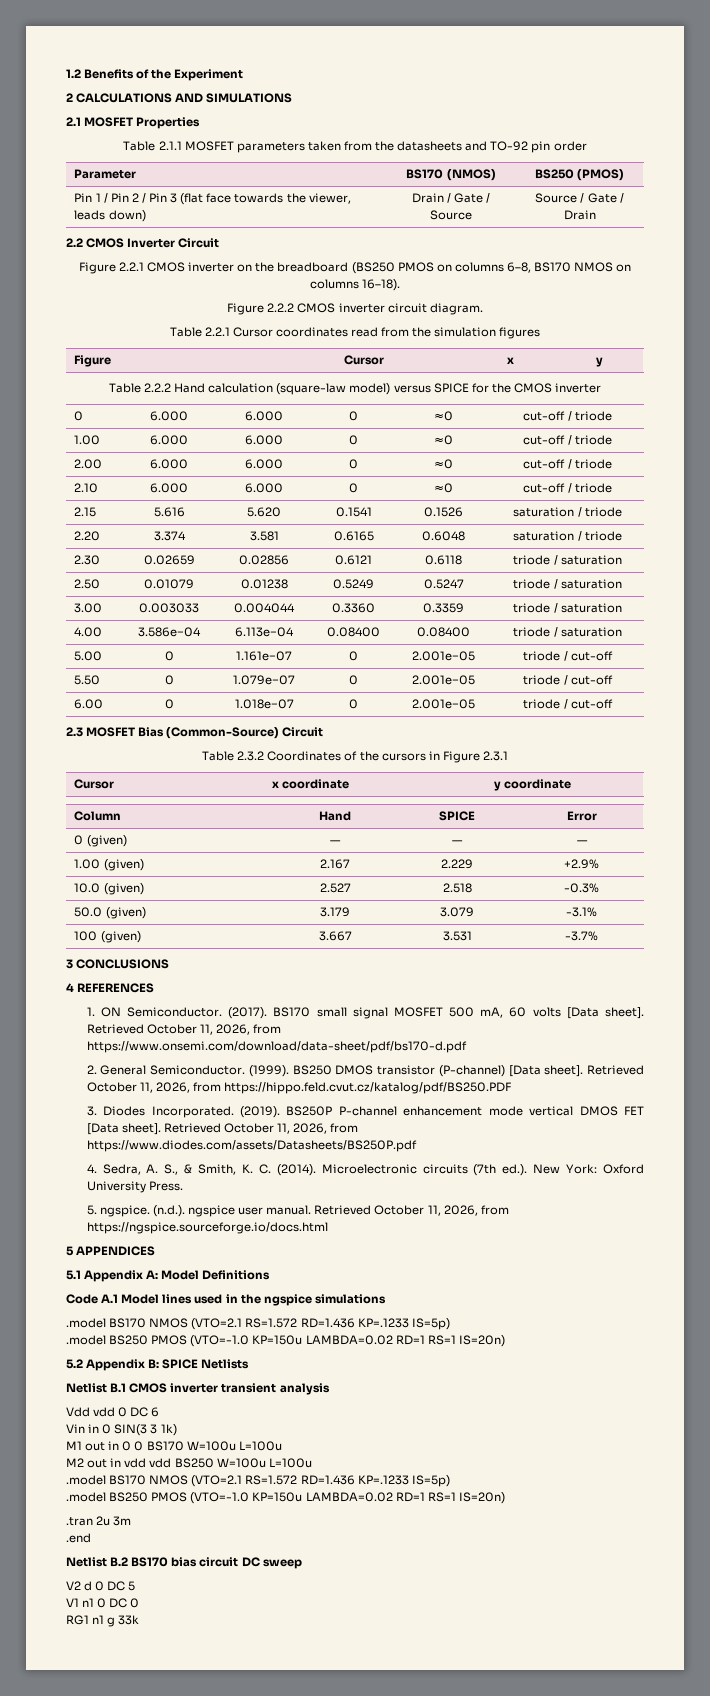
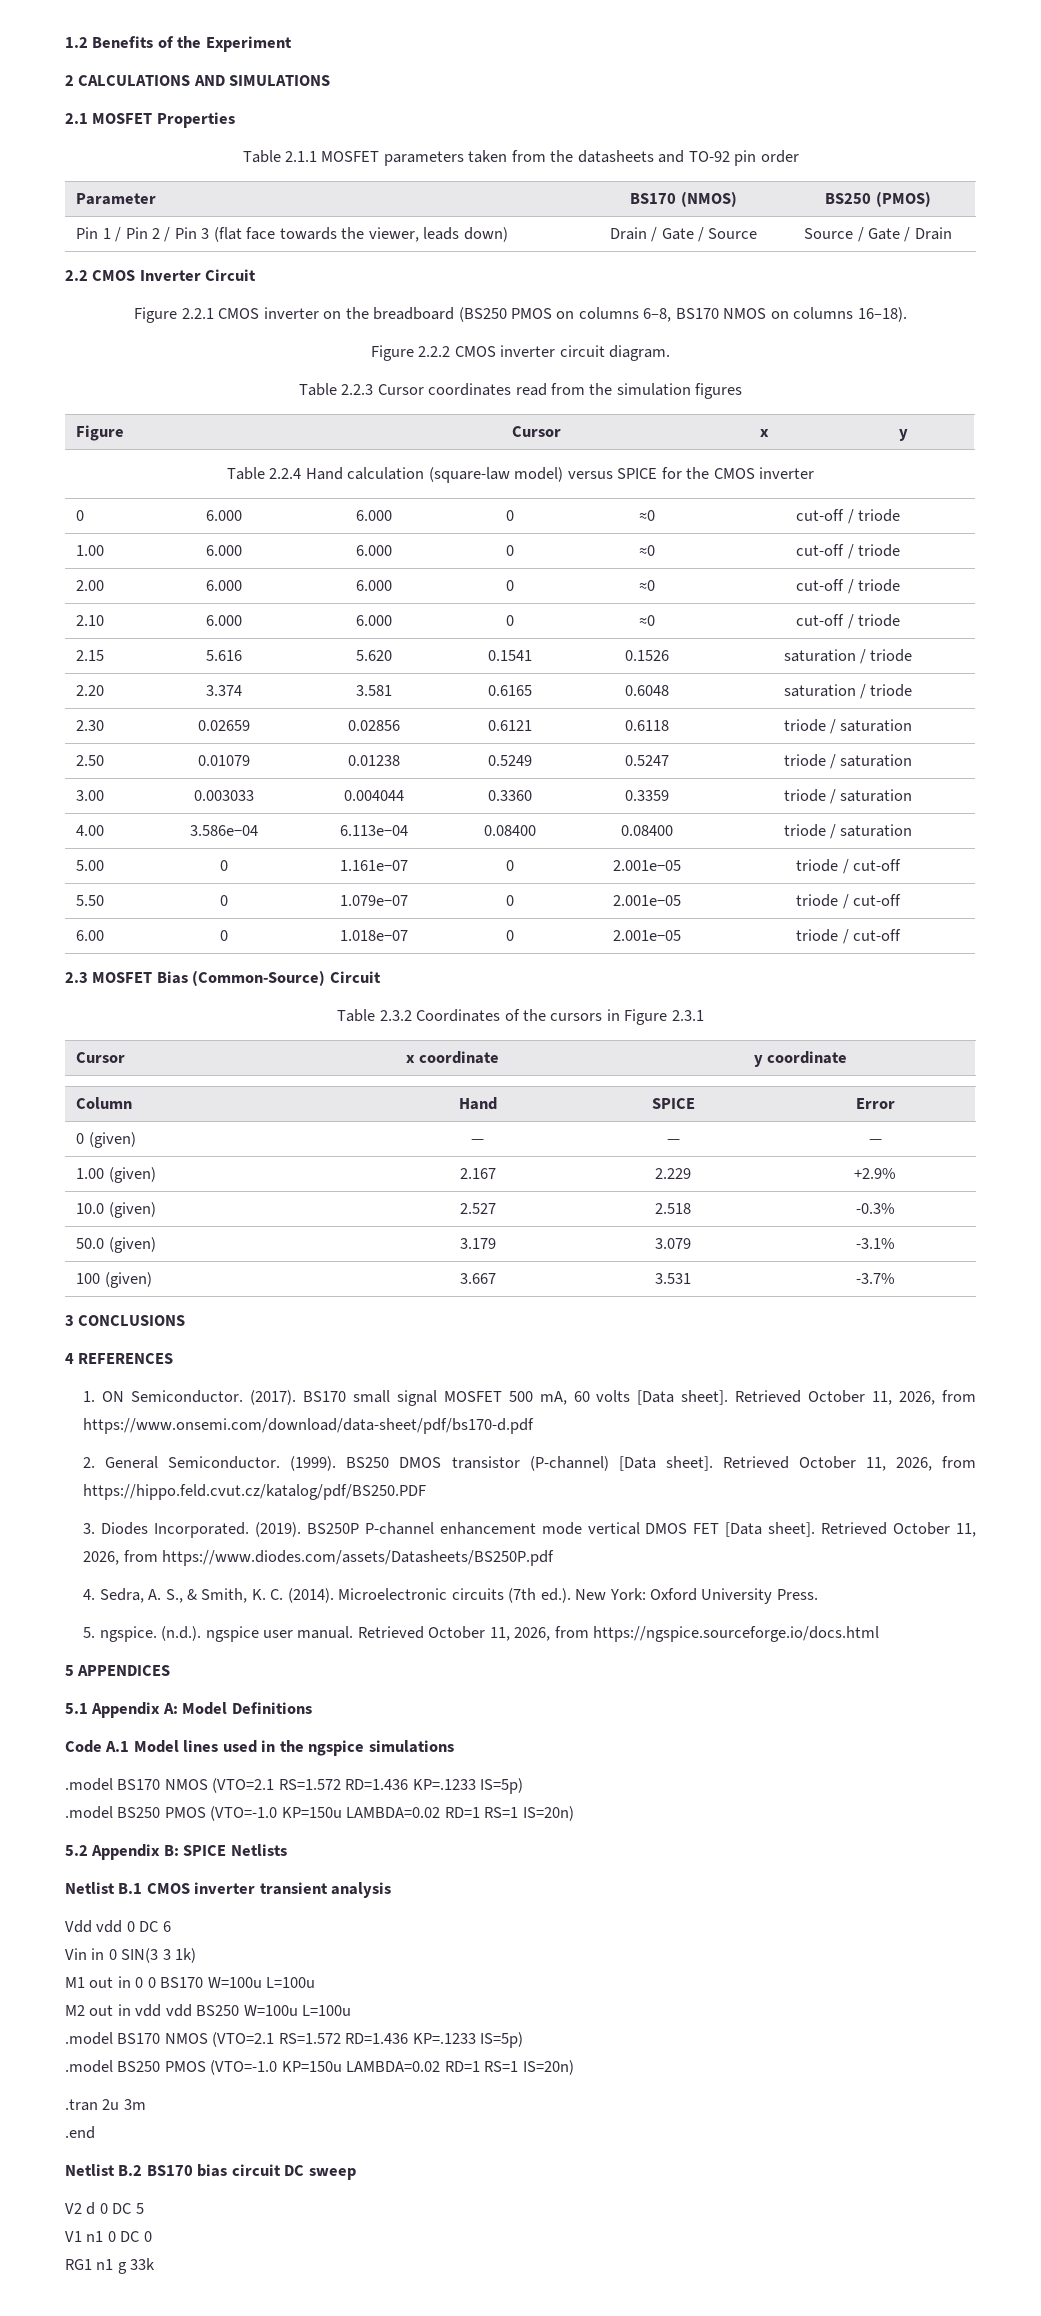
- Table 2.2.1 Cursor coordinates read from the simulation figures
+ Table 2.2.3 Cursor coordinates read from the simulation figures
- Table 2.2.2 Hand calculation (square-law model) versus SPICE for the CMOS inverter
+ Table 2.2.4 Hand calculation (square-law model) versus SPICE for the CMOS inverter

